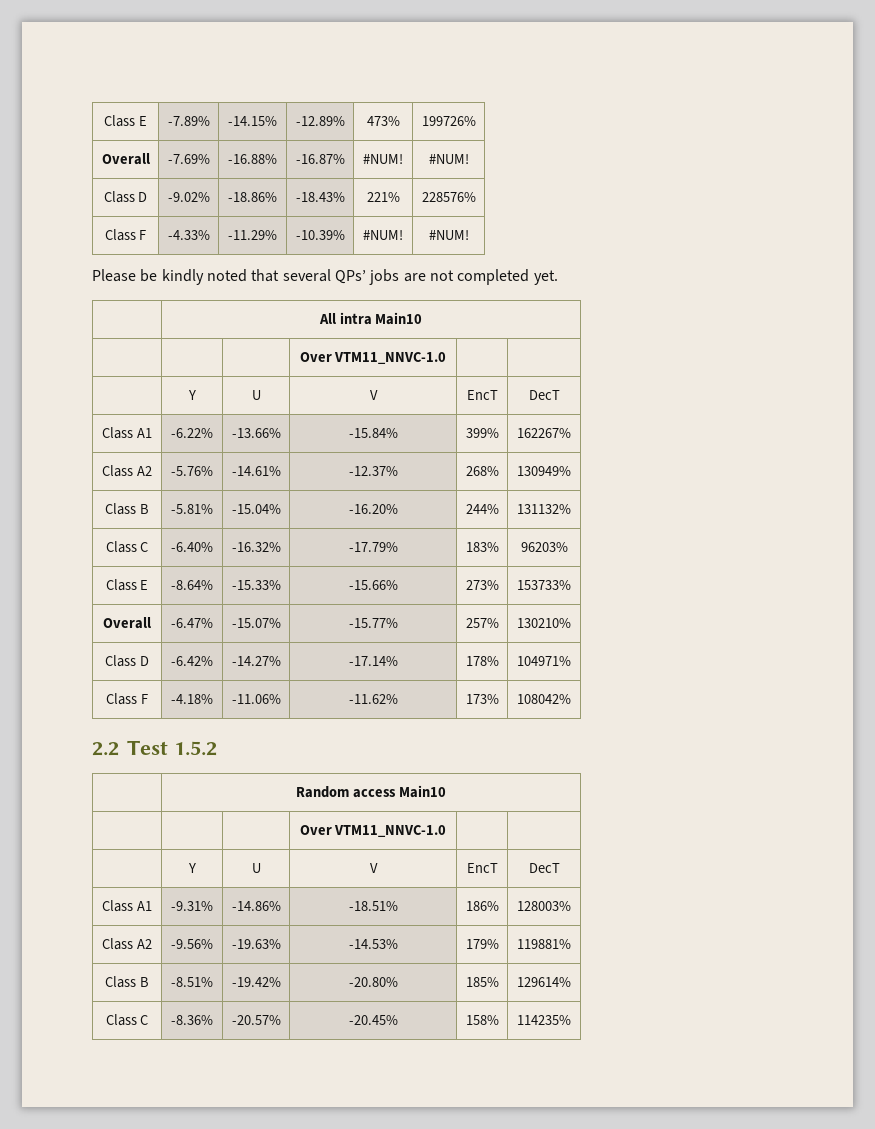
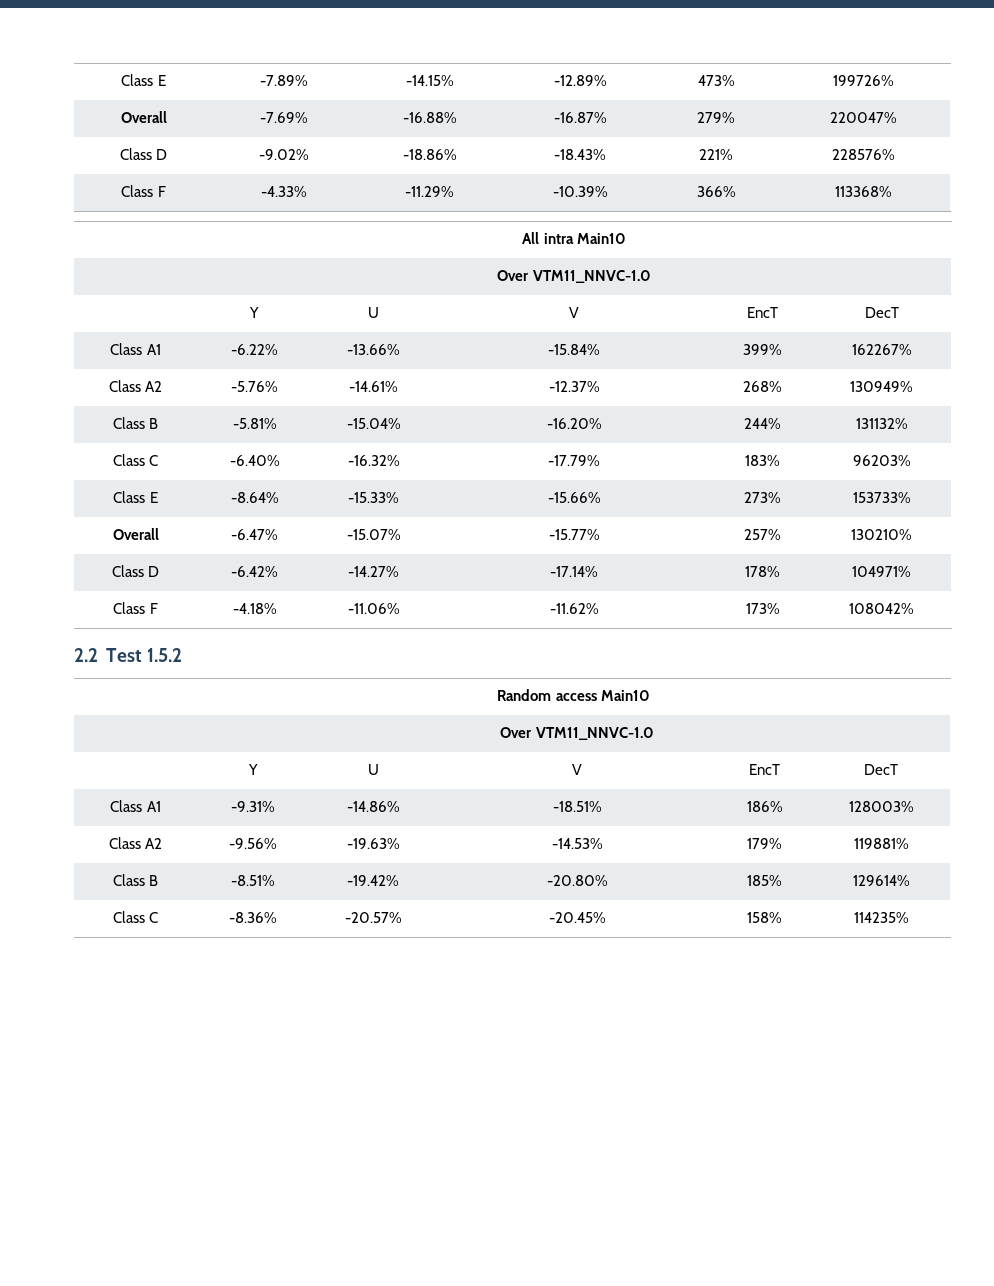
- Overall | -7.69% | -16.88% | -16.87% | #NUM! | #NUM!
+ Overall | -7.69% | -16.88% | -16.87% | 279% | 220047%
- Class F | -4.33% | -11.29% | -10.39% | #NUM! | #NUM!
- Please be kindly noted that several QPs’ jobs are not completed yet.
+ Class F | -4.33% | -11.29% | -10.39% | 366% | 113368%

